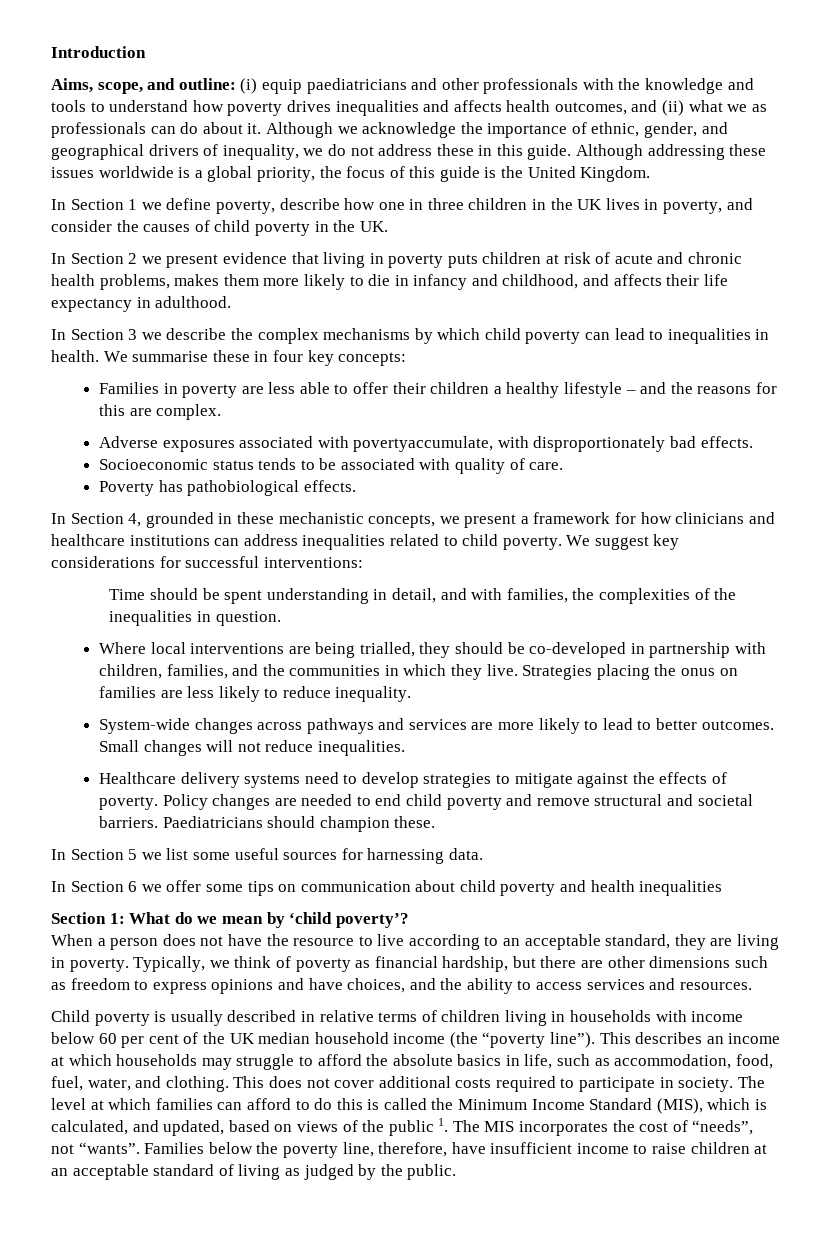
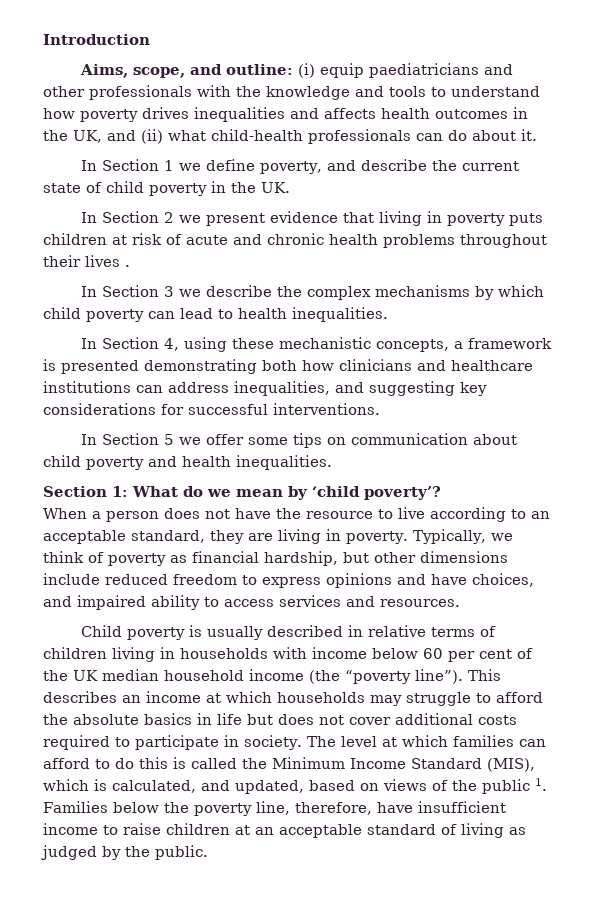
- Aims, scope, and outline: (i) equip paediatricians and other professionals with the knowledge and tools to understand how poverty drives inequalities and affects health outcomes, and (ii) what we as professionals can do about it. Although we acknowledge the importance of ethnic, gender, and geographical drivers of inequality, we do not address these in this guide. Although addressing these issues worldwide is a global priority, the focus of this guide is the United Kingdom.
+ Aims, scope, and outline: (i) equip paediatricians and other professionals with the knowledge and tools to understand how poverty drives inequalities and affects health outcomes in the UK, and (ii) what child-health professionals can do about it.
- In Section 1 we define poverty, describe how one in three children in the UK lives in poverty, and consider the causes of child poverty in the UK.
+ In Section 1 we define poverty, and describe the current state of child poverty in the UK.
- In Section 2 we present evidence that living in poverty puts children at risk of acute and chronic health problems, makes them more likely to die in infancy and childhood, and affects their life expectancy in adulthood.
+ In Section 2 we present evidence that living in poverty puts children at risk of acute and chronic health problems throughout their lives .
- In Section 3 we describe the complex mechanisms by which child poverty can lead to inequalities in health. We summarise these in four key concepts:
- Families in poverty are less able to offer their children a healthy lifestyle – and the reasons for this are complex.
- Adverse exposures associated with povertyaccumulate, with disproportionately bad effects.
- Socioeconomic status tends to be associated with quality of care.
- Poverty has pathobiological effects.
+ In Section 3 we describe the complex mechanisms by which child poverty can lead to health inequalities.
- In Section 4, grounded in these mechanistic concepts, we present a framework for how clinicians and healthcare institutions can address inequalities related to child poverty. We suggest key considerations for successful interventions:
- Time should be spent understanding in detail, and with families, the complexities of the inequalities in question.
- Where local interventions are being trialled, they should be co-developed in partnership with children, families, and the communities in which they live. Strategies placing the onus on families are less likely to reduce inequality.
- System-wide changes across pathways and services are more likely to lead to better outcomes. Small changes will not reduce inequalities.
- Healthcare delivery systems need to develop strategies to mitigate against the effects of poverty. Policy changes are needed to end child poverty and remove structural and societal barriers. Paediatricians should champion these.
- In Section 5 we list some useful sources for harnessing data.
- In Section 6 we offer some tips on communication about child poverty and health inequalities
+ In Section 4, using these mechanistic concepts, a framework is presented demonstrating both how clinicians and healthcare institutions can address inequalities, and suggesting key considerations for successful interventions.
+ In Section 5 we offer some tips on communication about child poverty and health inequalities.
- Typically, we think of poverty as financial hardship, but there are other dimensions such as freedom to express opinions and have choices, and the ability to access services and resources.
+ Typically, we think of poverty as financial hardship, but other dimensions include reduced freedom to express opinions and have choices, and impaired ability to access services and resources.
- This describes an income at which households may struggle to afford the absolute basics in life, such as accommodation, food, fuel, water, and clothing. This does not cover additional costs required to participate in society.
+ This describes an income at which households may struggle to afford the absolute basics in life but does not cover additional costs required to participate in society.
- The level at which families can afford to do this is called the Minimum Income Standard (MIS), which is calculated, and updated, based on views of the public 1. The MIS incorporates the cost of “needs”, not “wants”. Families below the poverty line, therefore, have insufficient income to raise children at an acceptable standard of living as judged by the public.
+ The level at which families can afford to do this is called the Minimum Income Standard (MIS), which is calculated, and updated, based on views of the public 1. Families below the poverty line, therefore, have insufficient income to raise children at an acceptable standard of living as judged by the public.

